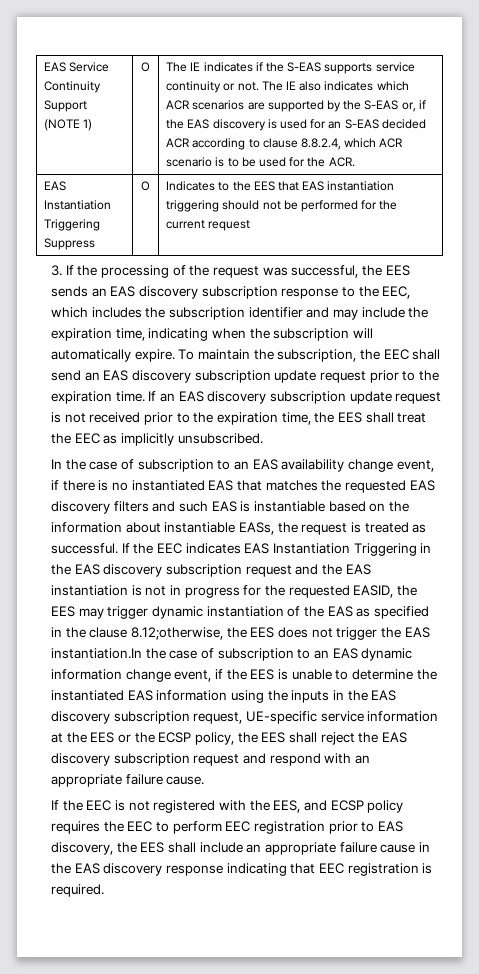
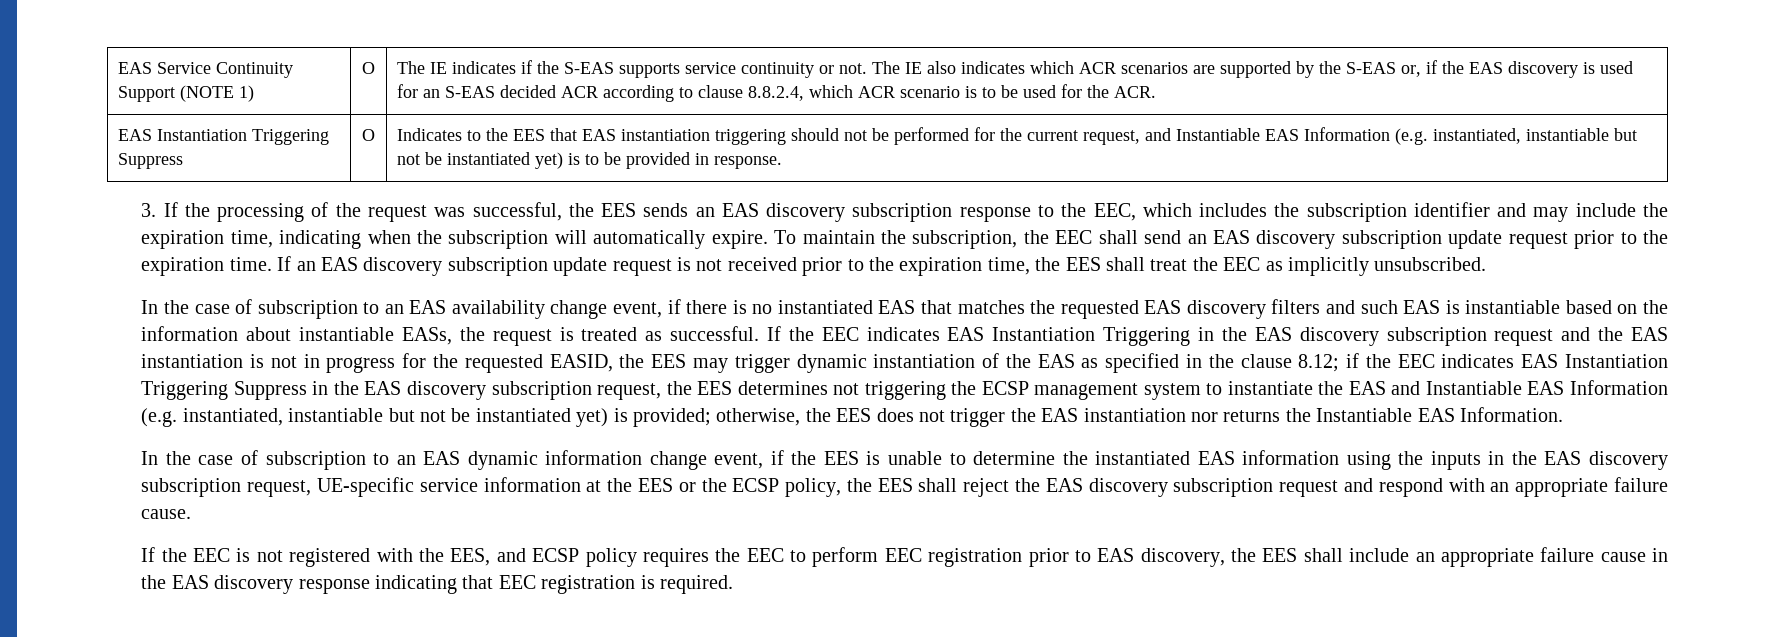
- EAS Instantiation Triggering Suppress | O | Indicates to the EES that EAS instantiation triggering should not be performed for the current request
+ EAS Instantiation Triggering Suppress | O | Indicates to the EES that EAS instantiation triggering should not be performed for the current request, and Instantiable EAS Information (e.g. instantiated, instantiable but not be instantiated yet) is to be provided in response.
- If the EEC indicates EAS Instantiation Triggering in the EAS discovery subscription request and the EAS instantiation is not in progress for the requested EASID, the EES may trigger dynamic instantiation of the EAS as specified in the clause 8.12;otherwise, the EES does not trigger the EAS instantiation.In the case of subscription to an EAS dynamic information change event, if the EES is unable to determine the instantiated EAS information using the inputs in the EAS discovery subscription request, UE-specific service information at the EES or the ECSP policy, the EES shall reject the EAS discovery subscription request and respond with an appropriate failure cause.
+ If the EEC indicates EAS Instantiation Triggering in the EAS discovery subscription request and the EAS instantiation is not in progress for the requested EASID, the EES may trigger dynamic instantiation of the EAS as specified in the clause 8.12; if the EEC indicates EAS Instantiation Triggering Suppress in the EAS discovery subscription request, the EES determines not triggering the ECSP management system to instantiate the EAS and Instantiable EAS Information (e.g. instantiated, instantiable but not be instantiated yet) is provided; otherwise, the EES does not trigger the EAS instantiation nor returns the Instantiable EAS Information.
+ In the case of subscription to an EAS dynamic information change event, if the EES is unable to determine the instantiated EAS information using the inputs in the EAS discovery subscription request, UE-specific service information at the EES or the ECSP policy, the EES shall reject the EAS discovery subscription request and respond with an appropriate failure cause.

